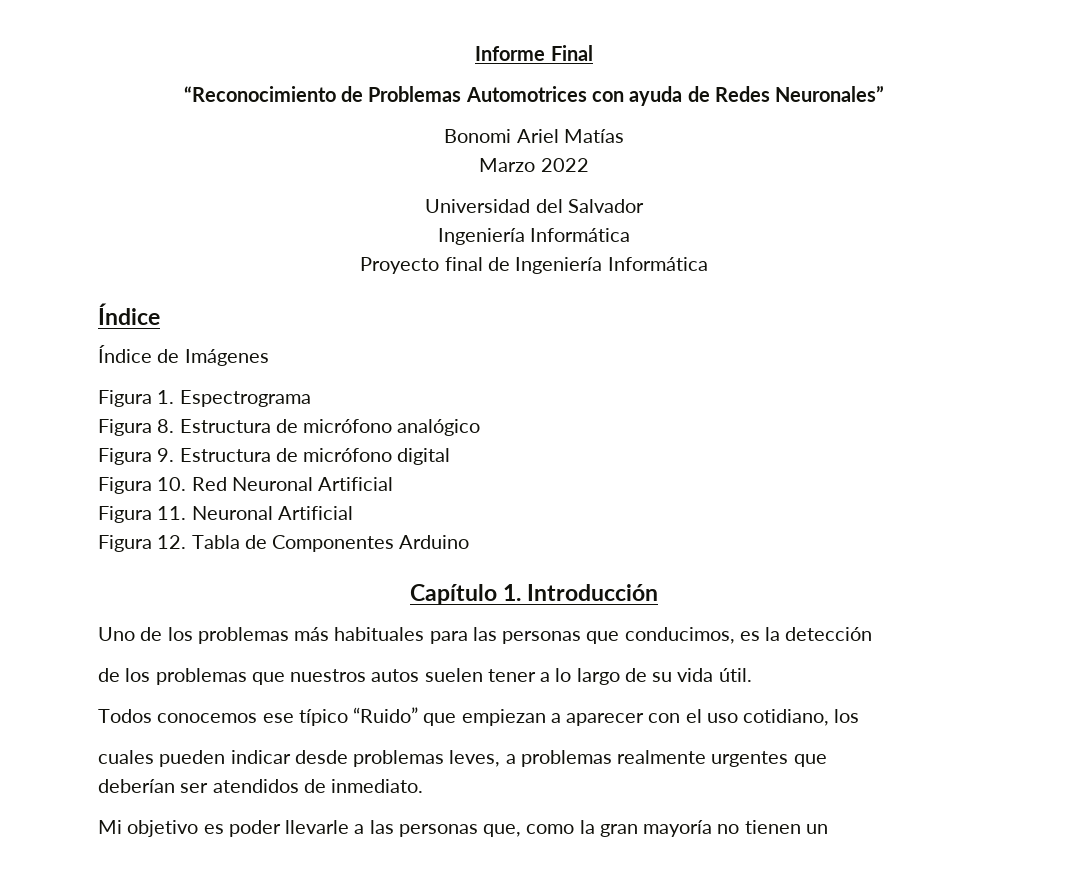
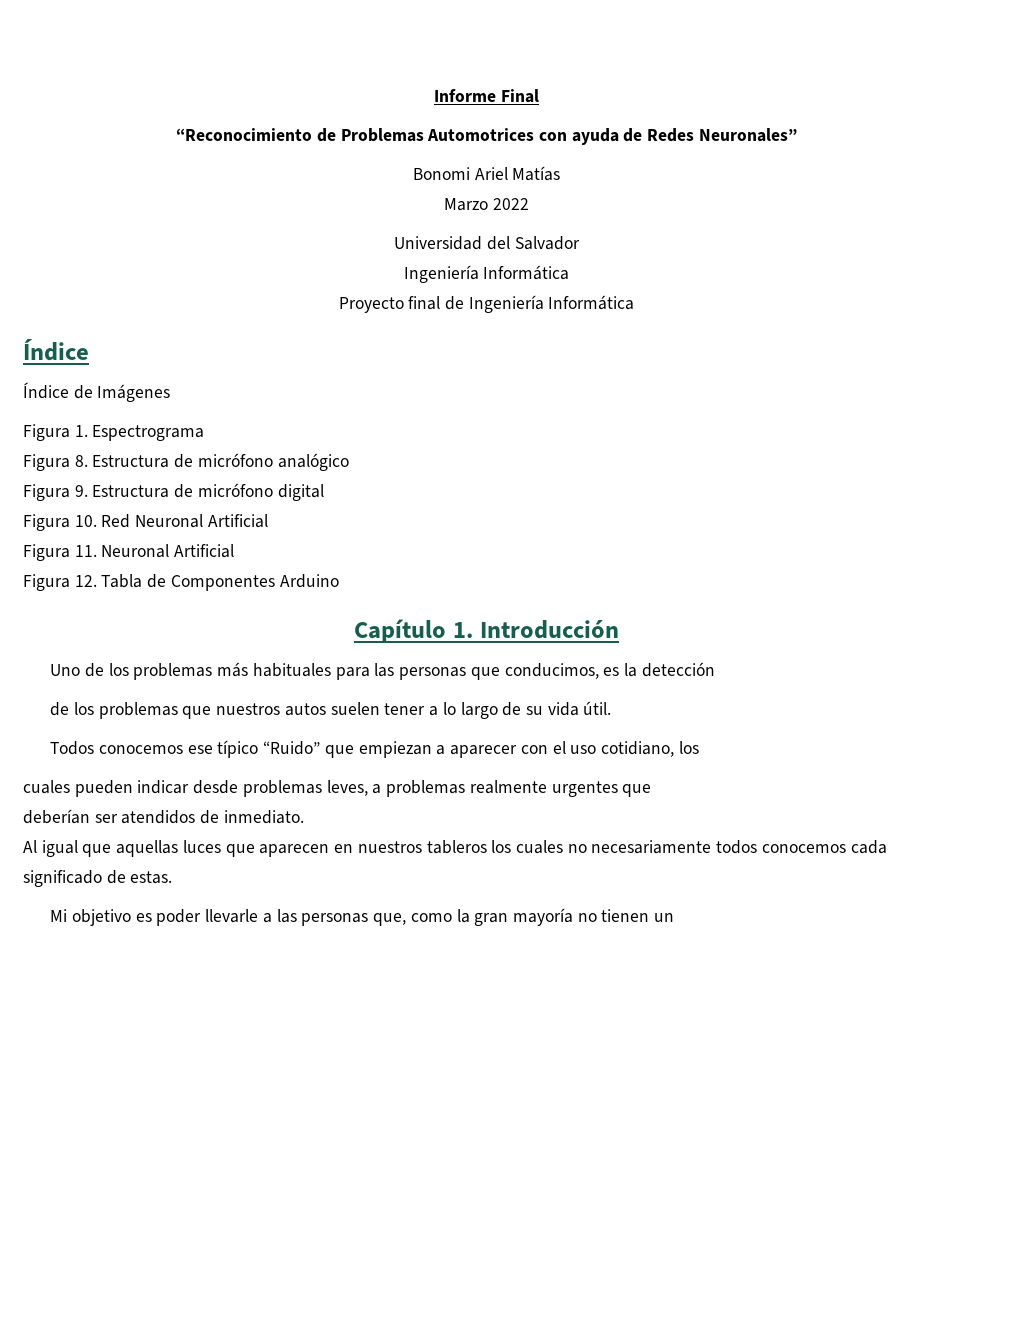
+ Al igual que aquellas luces que aparecen en nuestros tableros los cuales no necesariamente todos conocemos cada significado de estas.

